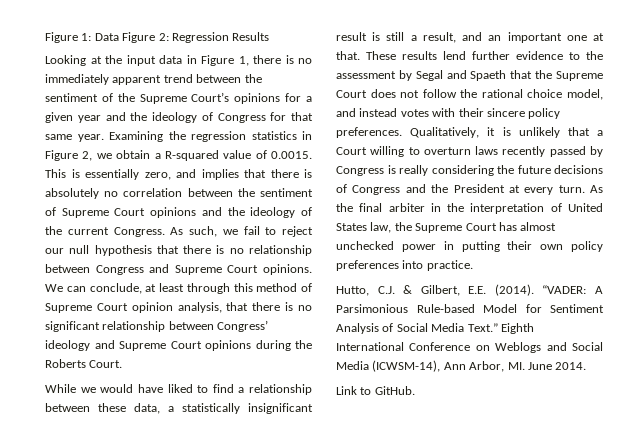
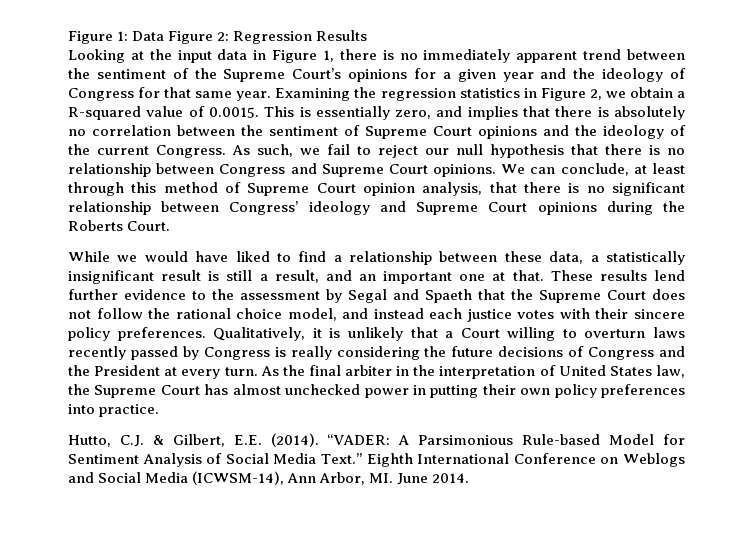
- These results lend further evidence to the assessment by Segal and Spaeth that the Supreme Court does not follow the rational choice model, and instead votes with their sincere policy preferences.
+ These results lend further evidence to the assessment by Segal and Spaeth that the Supreme Court does not follow the rational choice model, and instead each justice votes with their sincere policy preferences.
- Link to GitHub.

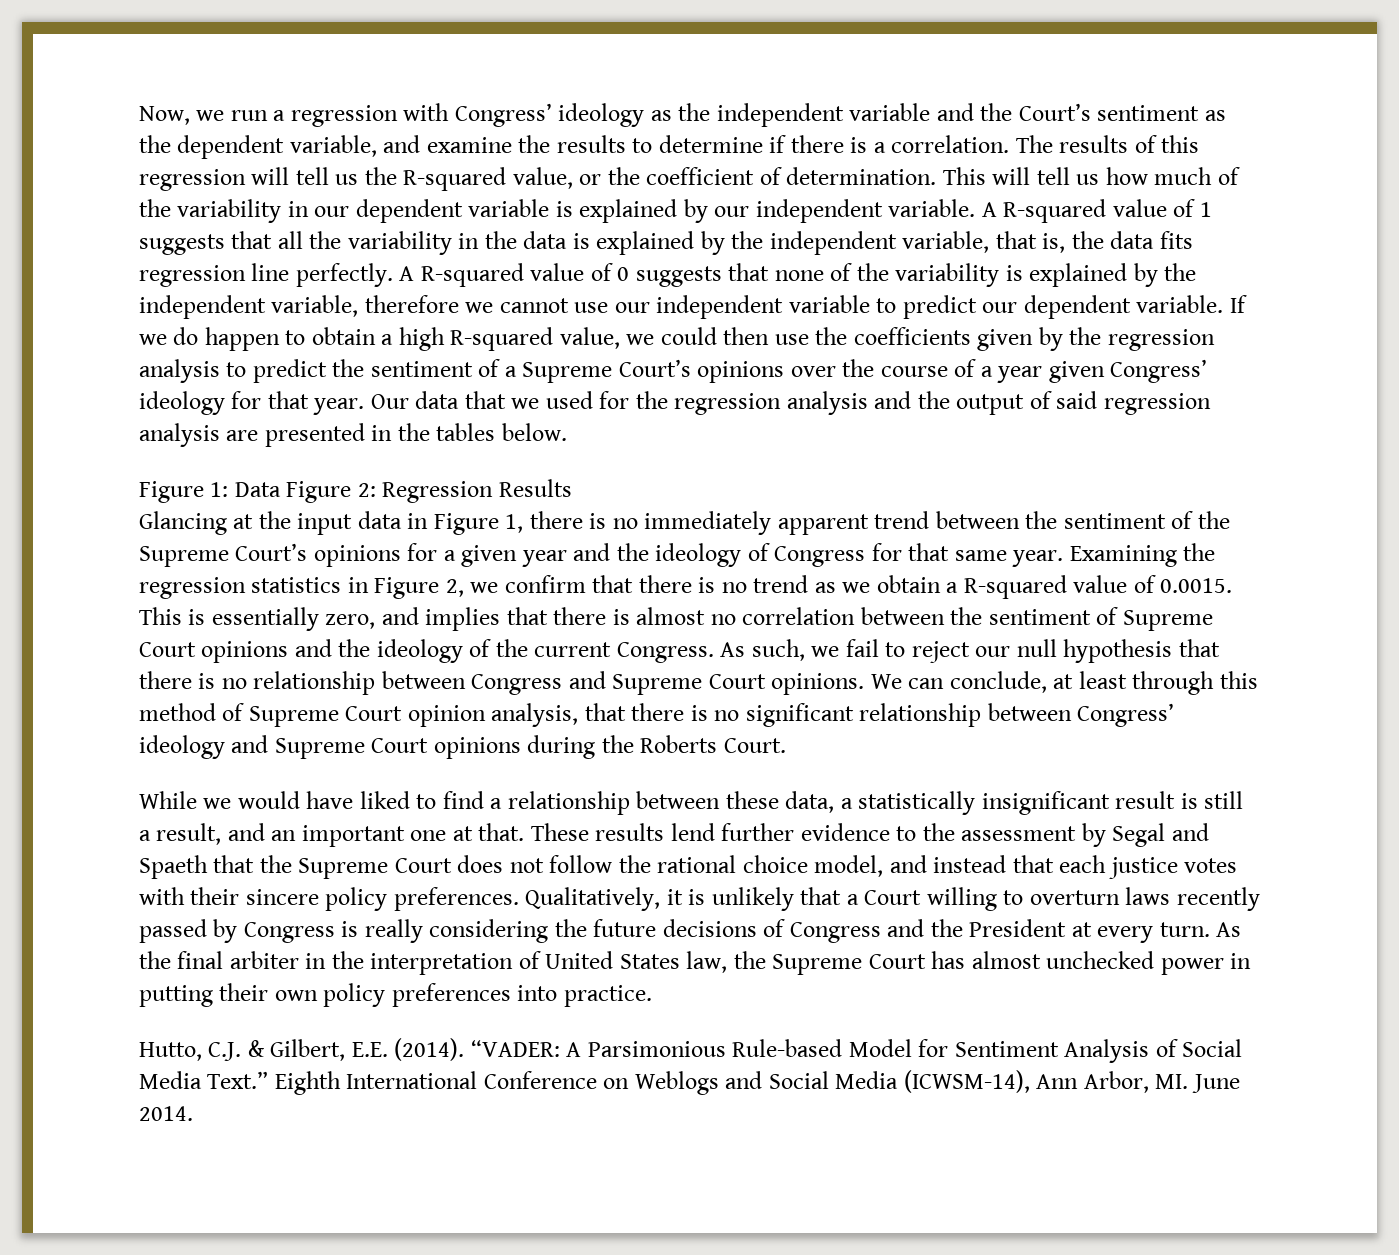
+ Now, we run a regression with Congress’ ideology as the independent variable and the Court’s sentiment as the dependent variable, and examine the results to determine if there is a correlation. The results of this regression will tell us the R-squared value, or the coefficient of determination. This will tell us how much of the variability in our dependent variable is explained by our independent variable. A R-squared value of 1 suggests that all the variability in the data is explained by the independent variable, that is, the data fits regression line perfectly. A R-squared value of 0 suggests that none of the variability is explained by the independent variable, therefore we cannot use our independent variable to predict our dependent variable. If we do happen to obtain a high R-squared value, we could then use the coefficients given by the regression analysis to predict the sentiment of a Supreme Court’s opinions over the course of a year given Congress’ ideology for that year. Our data that we used for the regression analysis and the output of said regression analysis are presented in the tables below.
- Looking at the input data in Figure 1, there is no immediately apparent trend between the sentiment of the Supreme Court’s opinions for a given year and the ideology of Congress for that same year.
+ Glancing at the input data in Figure 1, there is no immediately apparent trend between the sentiment of the Supreme Court’s opinions for a given year and the ideology of Congress for that same year.
- Examining the regression statistics in Figure 2, we obtain a R-squared value of 0.0015. This is essentially zero, and implies that there is absolutely no correlation between the sentiment of Supreme Court opinions and the ideology of the current Congress.
+ Examining the regression statistics in Figure 2, we confirm that there is no trend as we obtain a R-squared value of 0.0015. This is essentially zero, and implies that there is almost no correlation between the sentiment of Supreme Court opinions and the ideology of the current Congress.
- These results lend further evidence to the assessment by Segal and Spaeth that the Supreme Court does not follow the rational choice model, and instead each justice votes with their sincere policy preferences.
+ These results lend further evidence to the assessment by Segal and Spaeth that the Supreme Court does not follow the rational choice model, and instead that each justice votes with their sincere policy preferences.

